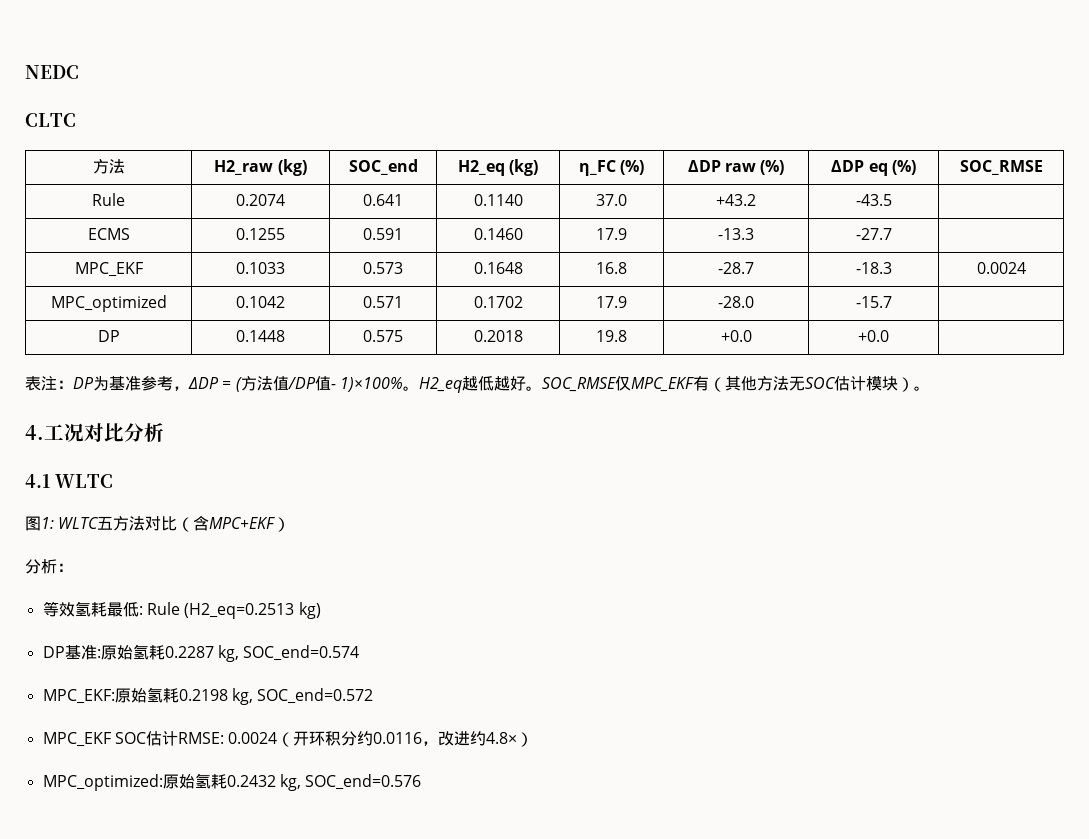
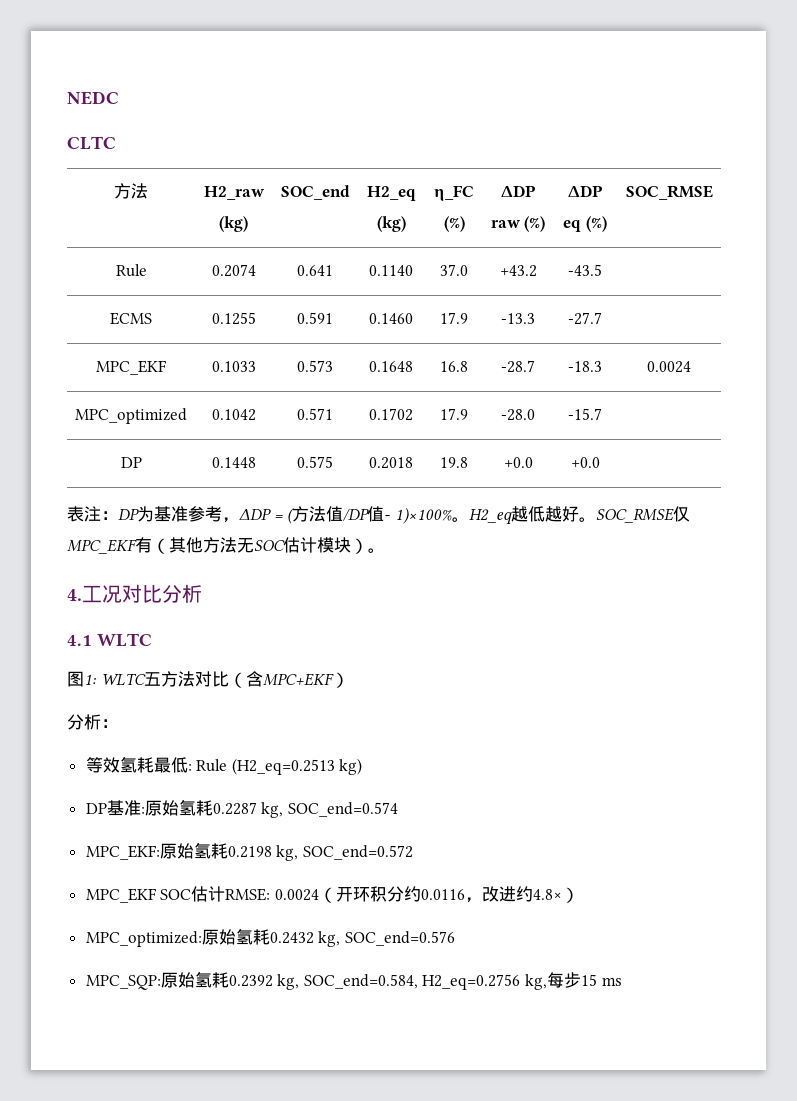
+ MPC_SQP:原始氢耗0.2392 kg, SOC_end=0.584, H2_eq=0.2756 kg,每步15 ms

